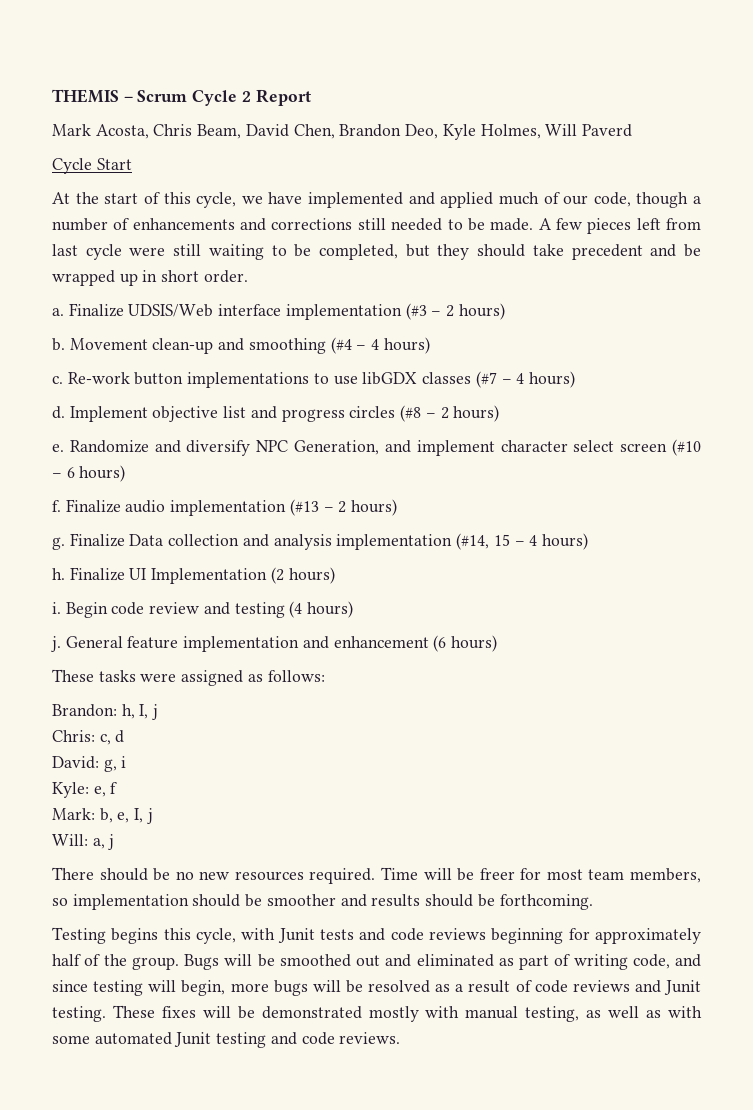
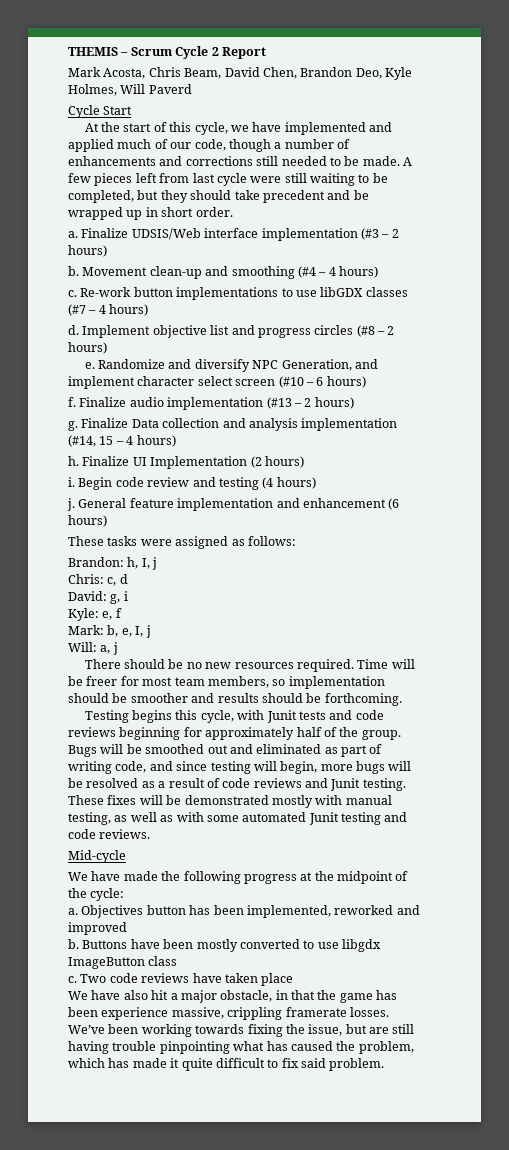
+ Mid-cycle
+ We have made the following progress at the midpoint of the cycle:
+ a. Objectives button has been implemented, reworked and improved
+ b. Buttons have been mostly converted to use libgdx ImageButton class
+ c. Two code reviews have taken place
+ We have also hit a major obstacle, in that the game has been experience massive, crippling framerate losses. We’ve been working towards fixing the issue, but are still having trouble pinpointing what has caused the problem, which has made it quite difficult to fix said problem.

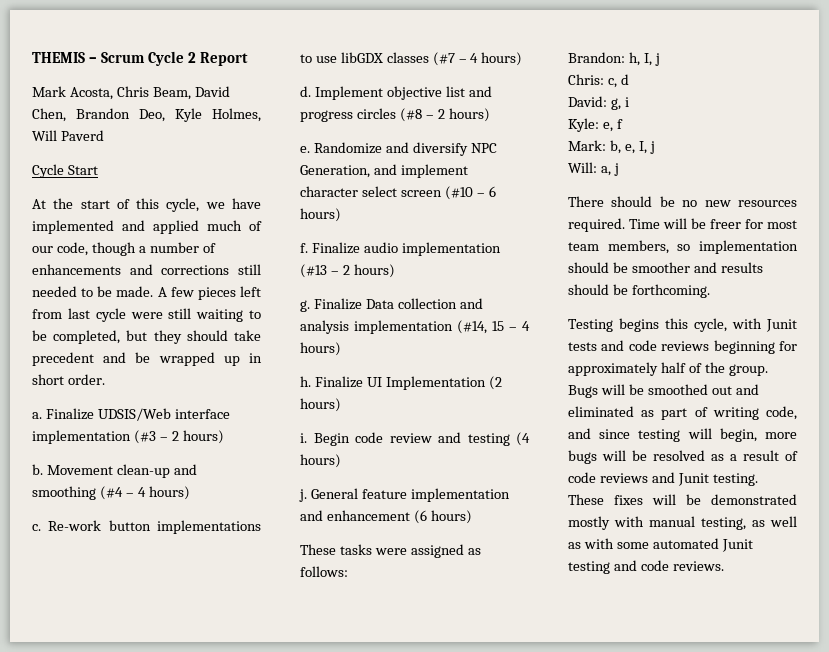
- Mid-cycle
- We have made the following progress at the midpoint of the cycle:
- a. Objectives button has been implemented, reworked and improved
- b. Buttons have been mostly converted to use libgdx ImageButton class
- c. Two code reviews have taken place
- We have also hit a major obstacle, in that the game has been experience massive, crippling framerate losses. We’ve been working towards fixing the issue, but are still having trouble pinpointing what has caused the problem, which has made it quite difficult to fix said problem.

